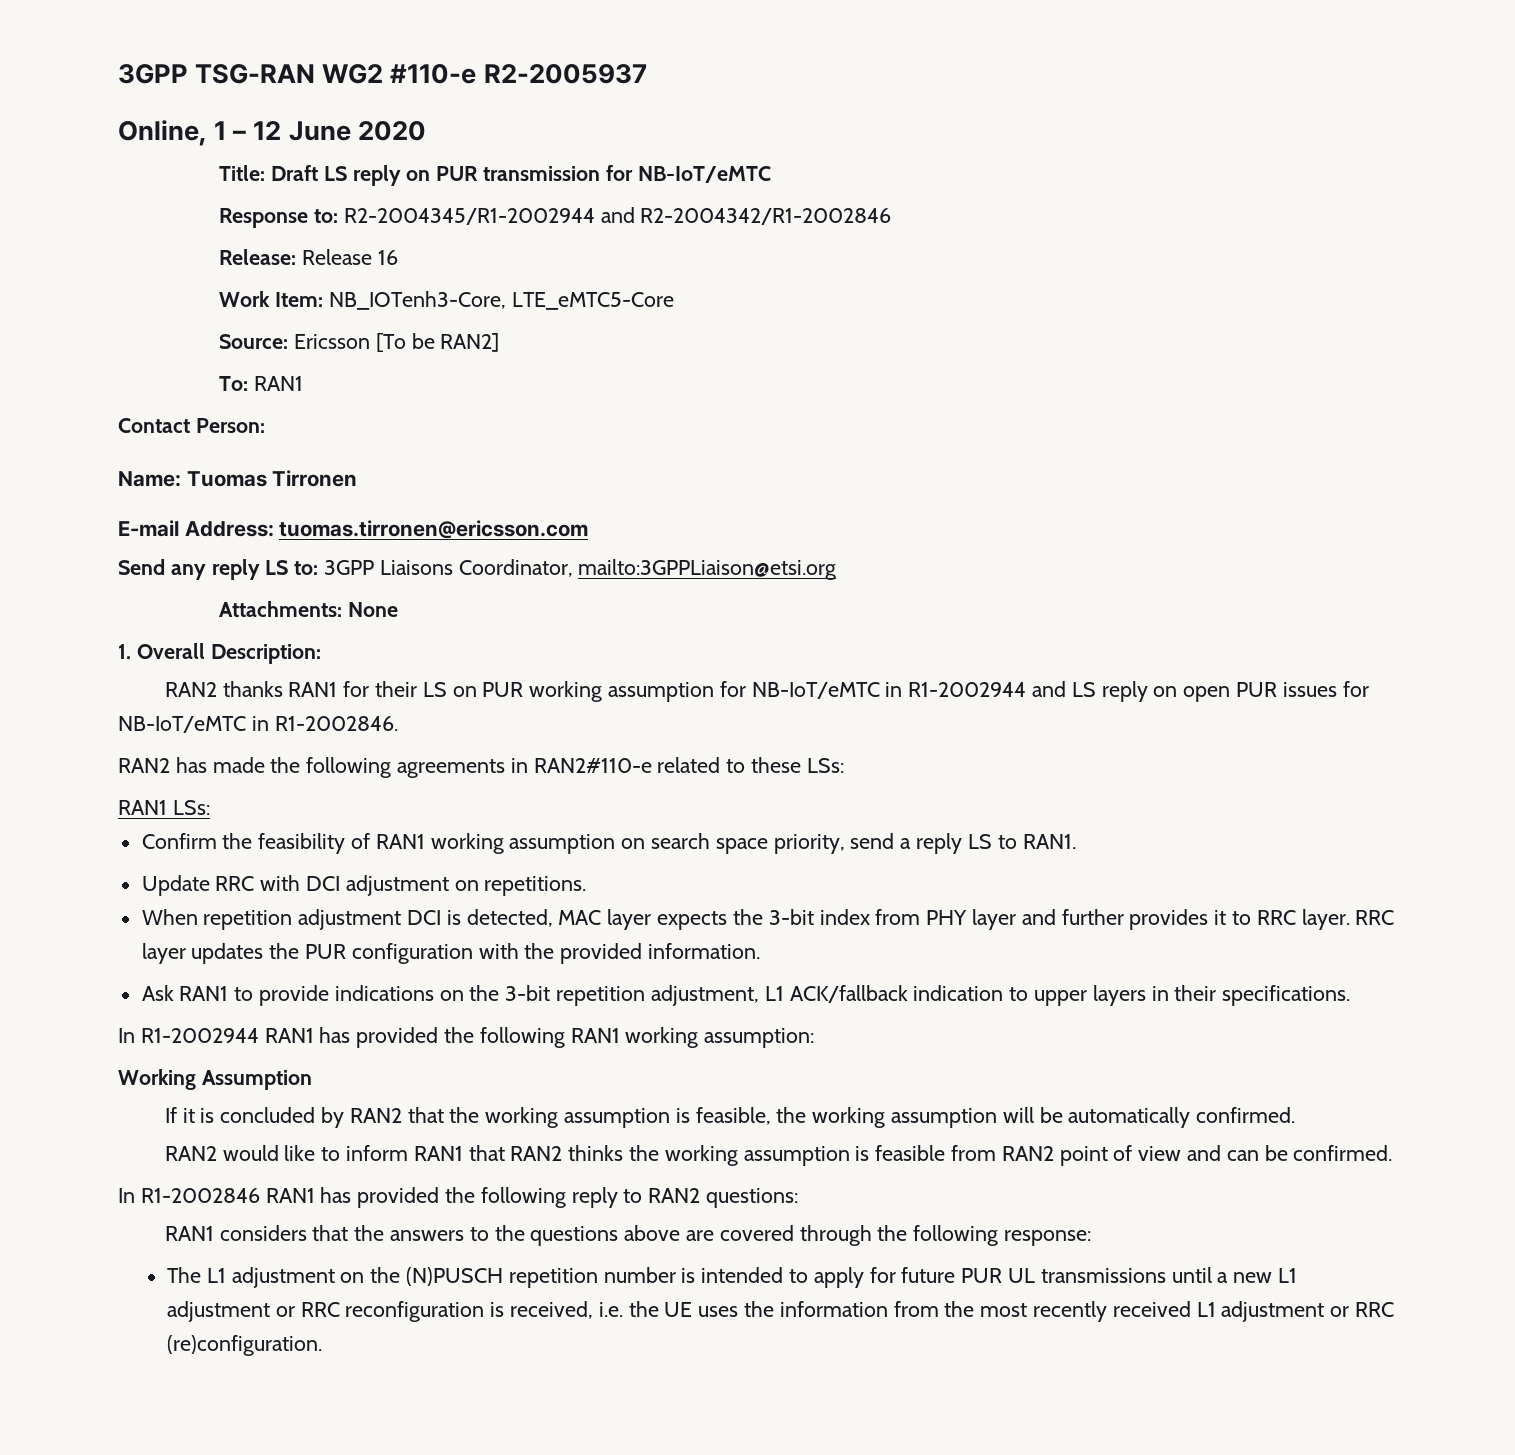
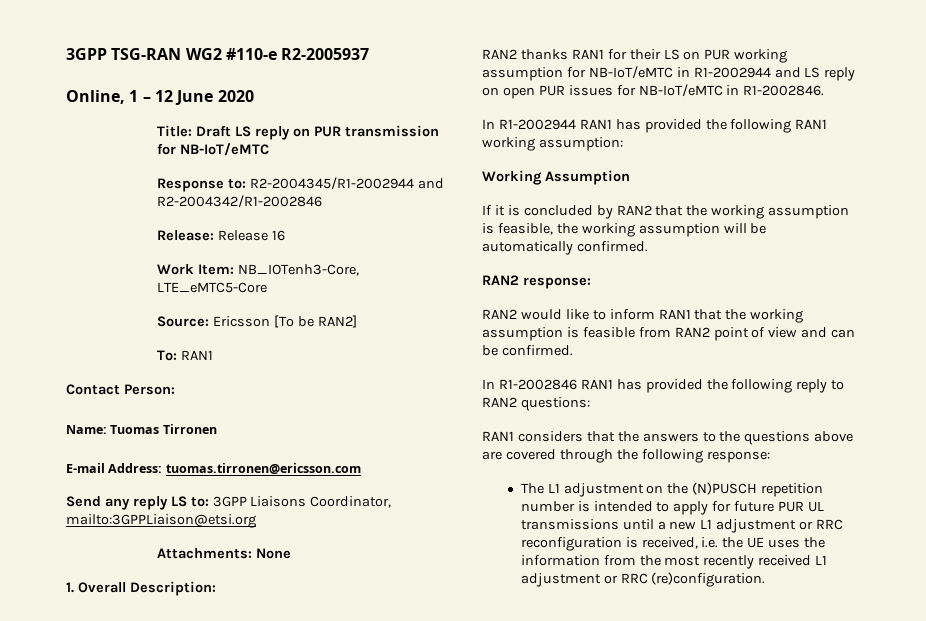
- RAN2 has made the following agreements in RAN2#110-e related to these LSs:
- RAN1 LSs:
- Confirm the feasibility of RAN1 working assumption on search space priority, send a reply LS to RAN1.
- Update RRC with DCI adjustment on repetitions.
- When repetition adjustment DCI is detected, MAC layer expects the 3-bit index from PHY layer and further provides it to RRC layer. RRC layer updates the PUR configuration with the provided information.
- Ask RAN1 to provide indications on the 3-bit repetition adjustment, L1 ACK/fallback indication to upper layers in their specifications.
+ RAN2 response:
- RAN2 would like to inform RAN1 that RAN2 thinks the working assumption is feasible from RAN2 point of view and can be confirmed.
+ RAN2 would like to inform RAN1 that the working assumption is feasible from RAN2 point of view and can be confirmed.

